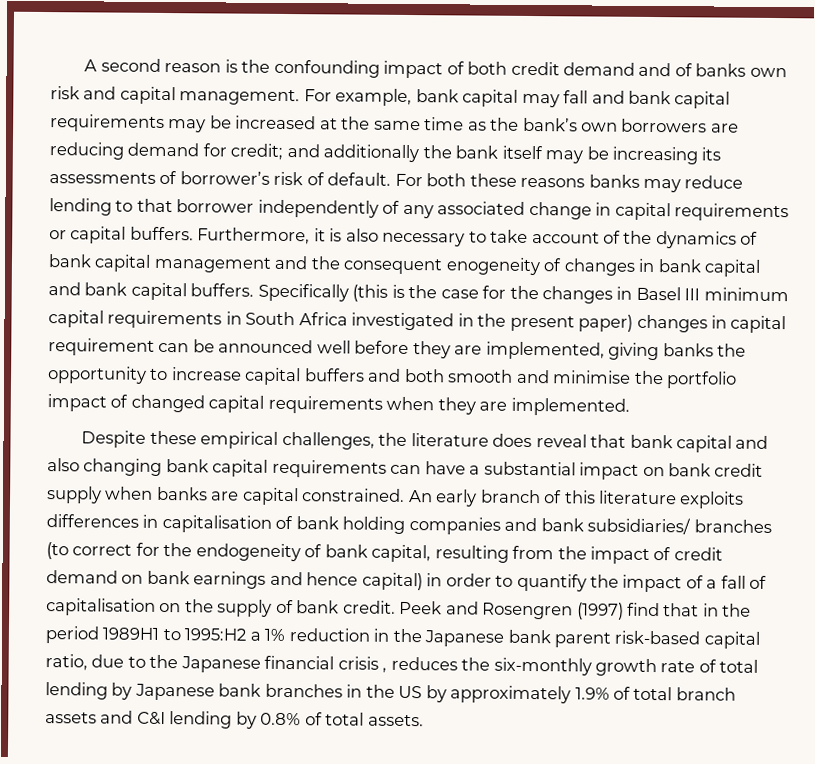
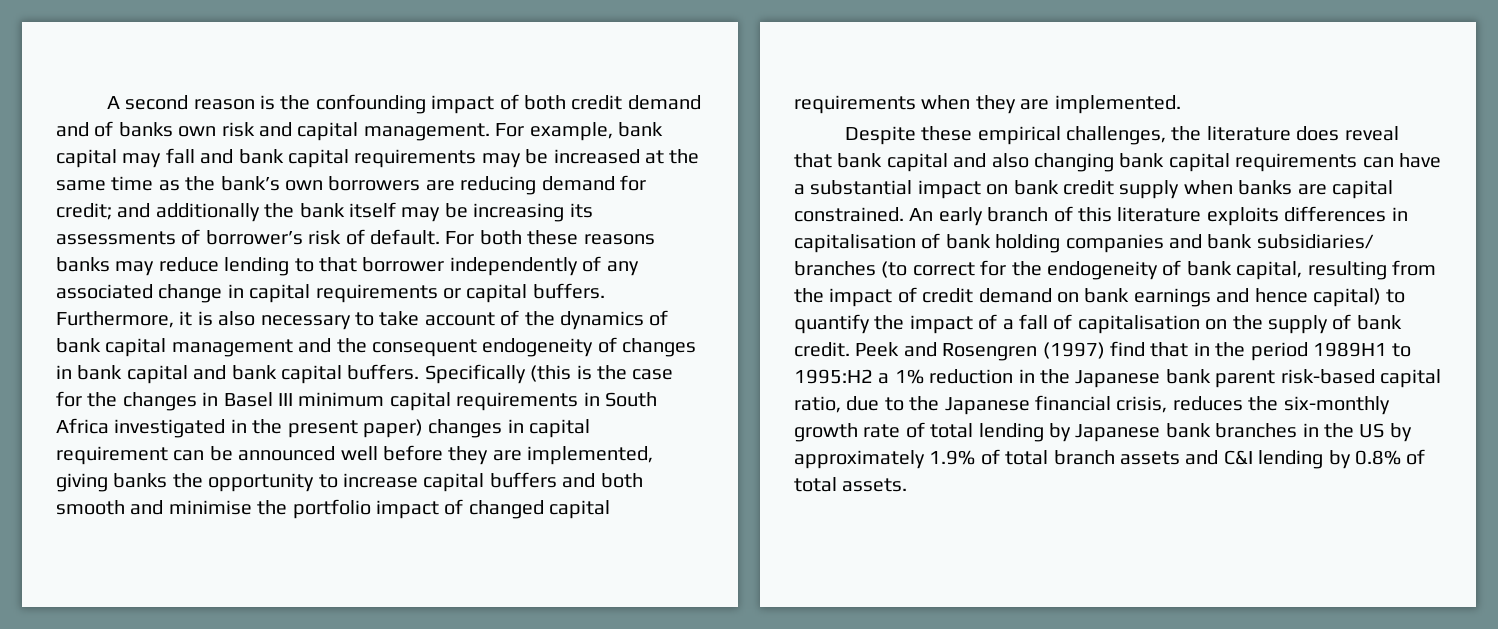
- Furthermore, it is also necessary to take account of the dynamics of bank capital management and the consequent enogeneity of changes in bank capital and bank capital buffers.
+ Furthermore, it is also necessary to take account of the dynamics of bank capital management and the consequent endogeneity of changes in bank capital and bank capital buffers.
- An early branch of this literature exploits differences in capitalisation of bank holding companies and bank subsidiaries/ branches (to correct for the endogeneity of bank capital, resulting from the impact of credit demand on bank earnings and hence capital) in order to quantify the impact of a fall of capitalisation on the supply of bank credit.
+ An early branch of this literature exploits differences in capitalisation of bank holding companies and bank subsidiaries/ branches (to correct for the endogeneity of bank capital, resulting from the impact of credit demand on bank earnings and hence capital) to quantify the impact of a fall of capitalisation on the supply of bank credit.
- Peek and Rosengren (1997) find that in the period 1989H1 to 1995:H2 a 1% reduction in the Japanese bank parent risk-based capital ratio, due to the Japanese financial crisis , reduces the six-monthly growth rate of total lending by Japanese bank branches in the US by approximately 1.9% of total branch assets and C&I lending by 0.8% of total assets.
+ Peek and Rosengren (1997) find that in the period 1989H1 to 1995:H2 a 1% reduction in the Japanese bank parent risk-based capital ratio, due to the Japanese financial crisis, reduces the six-monthly growth rate of total lending by Japanese bank branches in the US by approximately 1.9% of total branch assets and C&I lending by 0.8% of total assets.

